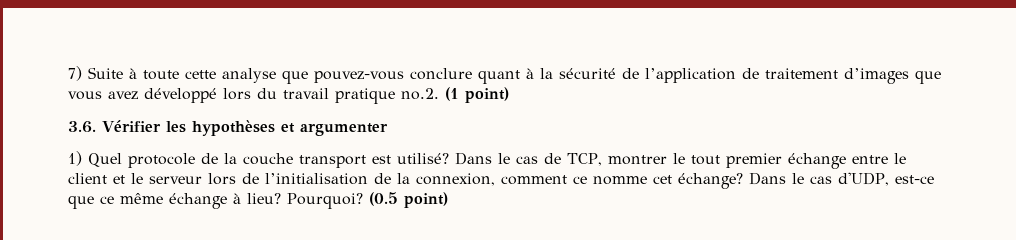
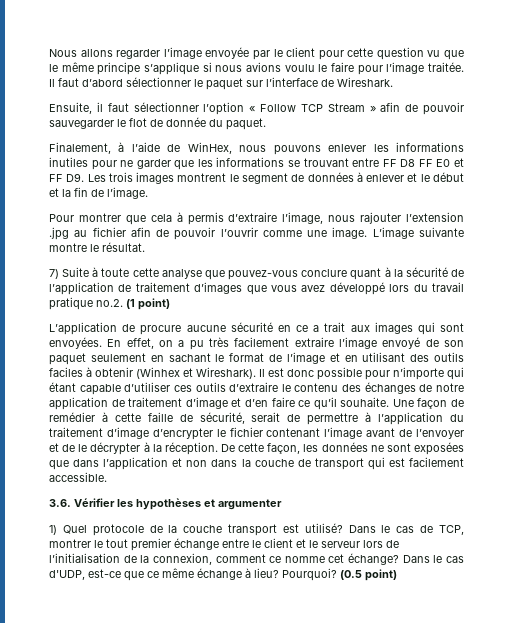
+ Nous allons regarder l’image envoyée par le client pour cette question vu que le même principe s’applique si nous avions voulu le faire pour l’image traitée. Il faut d’abord sélectionner le paquet sur l’interface de Wireshark.
+ Ensuite, il faut sélectionner l’option « Follow TCP Stream » afin de pouvoir sauvegarder le flot de donnée du paquet.
+ Finalement, à l’aide de WinHex, nous pouvons enlever les informations inutiles pour ne garder que les informations se trouvant entre FF D8 FF E0 et FF D9. Les trois images montrent le segment de données à enlever et le début et la fin de l’image.
+ Pour montrer que cela à permis d’extraire l’image, nous rajouter l’extension .jpg au fichier afin de pouvoir l’ouvrir comme une image. L’image suivante montre le résultat.
+ L’application de procure aucune sécurité en ce a trait aux images qui sont envoyées. En effet, on a pu très facilement extraire l’image envoyé de son paquet seulement en sachant le format de l’image et en utilisant des outils faciles à obtenir (Winhex et Wireshark). Il est donc possible pour n’importe qui étant capable d’utiliser ces outils d’extraire le contenu des échanges de notre application de traitement d’image et d’en faire ce qu’il souhaite. Une façon de remédier à cette faille de sécurité, serait de permettre à l’application du traitement d’image d’encrypter le fichier contenant l’image avant de l’envoyer et de le décrypter à la réception. De cette façon, les données ne sont exposées que dans l’application et non dans la couche de transport qui est facilement accessible.

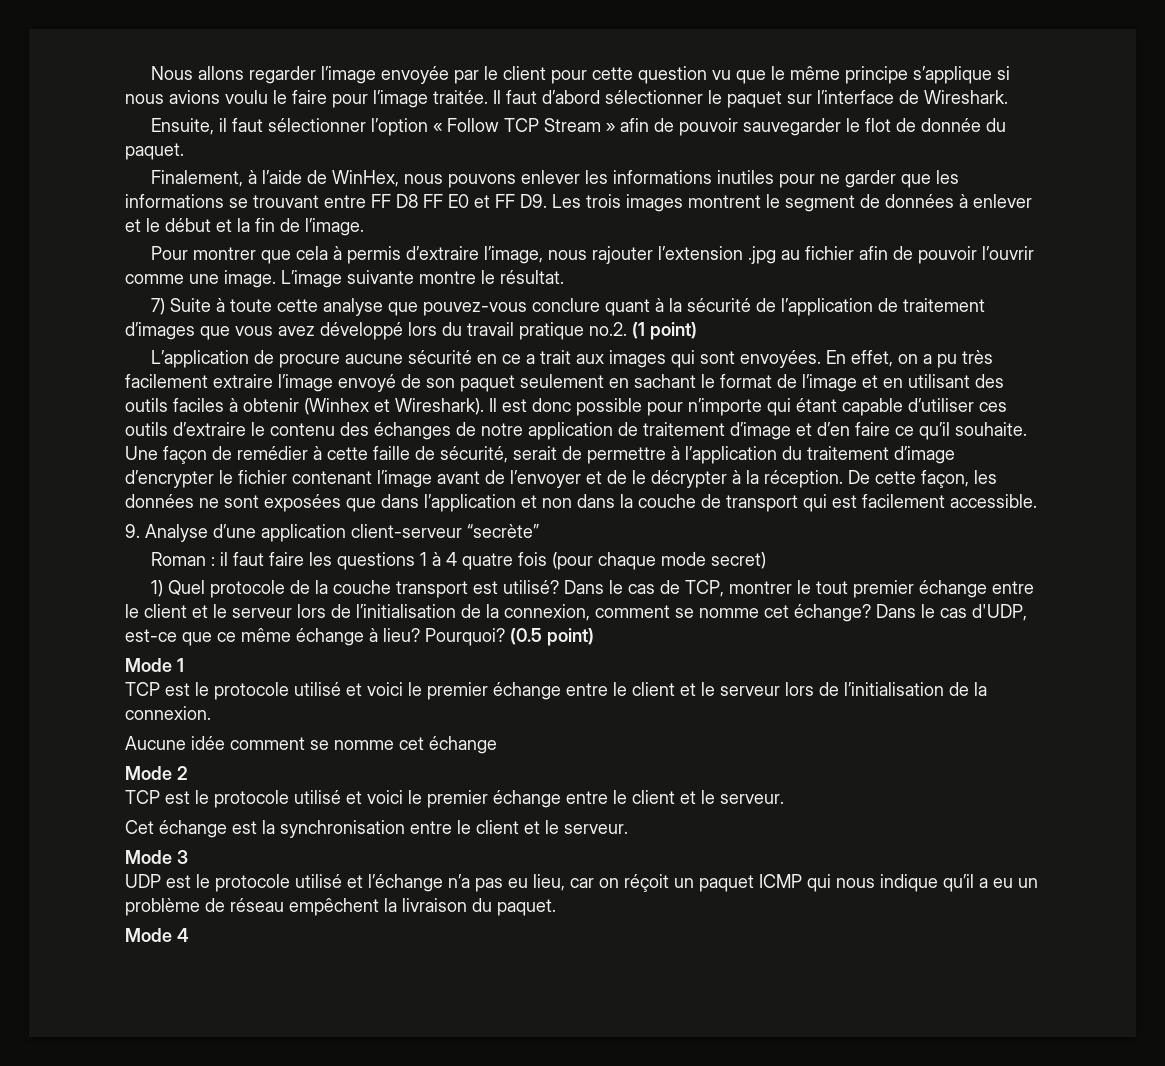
- 3.6. Vérifier les hypothèses et argumenter
+ 9. Analyse d’une application client-serveur “secrète”
+ Roman : il faut faire les questions 1 à 4 quatre fois (pour chaque mode secret)
- Dans le cas de TCP, montrer le tout premier échange entre le client et le serveur lors de l’initialisation de la connexion, comment ce nomme cet échange?
+ Dans le cas de TCP, montrer le tout premier échange entre le client et le serveur lors de l’initialisation de la connexion, comment se nomme cet échange?
+ Mode 1
+ TCP est le protocole utilisé et voici le premier échange entre le client et le serveur lors de l’initialisation de la connexion.
+ Aucune idée comment se nomme cet échange
+ Mode 2
+ TCP est le protocole utilisé et voici le premier échange entre le client et le serveur.
+ Cet échange est la synchronisation entre le client et le serveur.
+ Mode 3
+ UDP est le protocole utilisé et l’échange n’a pas eu lieu, car on réçoit un paquet ICMP qui nous indique qu’il a eu un problème de réseau empêchent la livraison du paquet.
+ Mode 4

